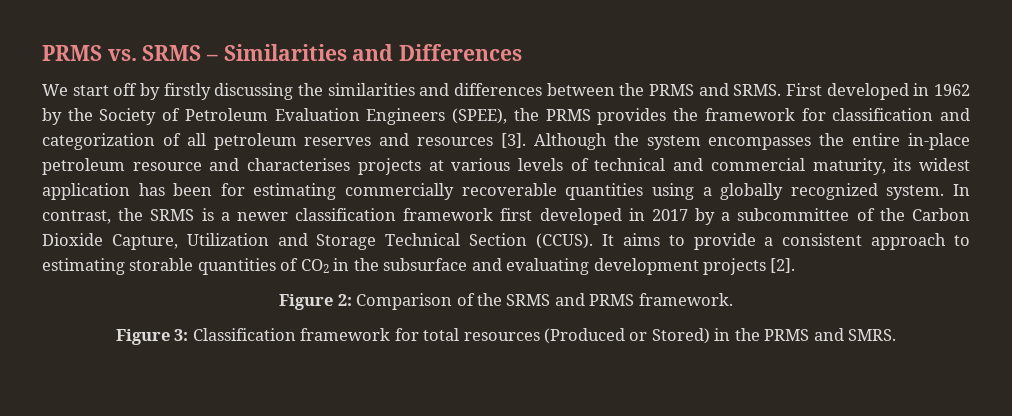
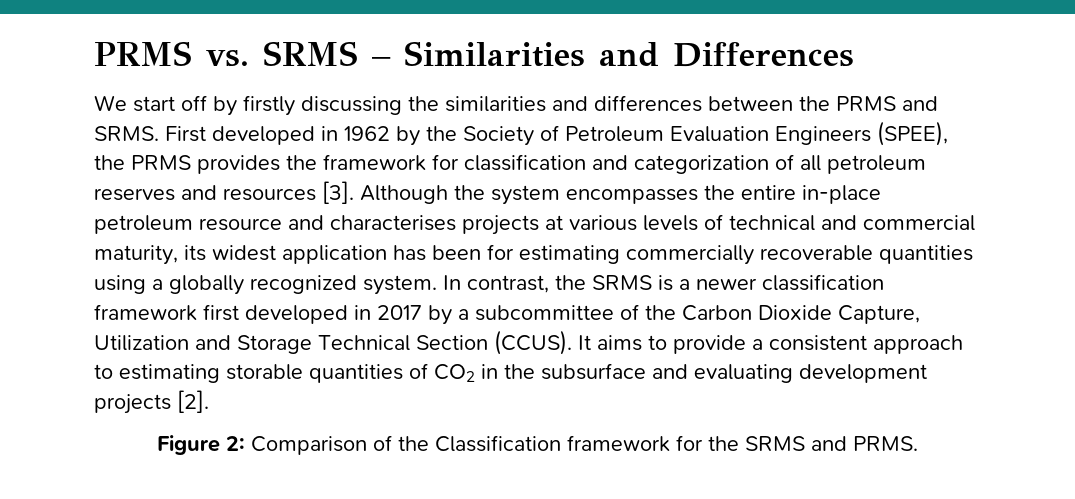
- Figure 2: Comparison of the SRMS and PRMS framework.
- Figure 3: Classification framework for total resources (Produced or Stored) in the PRMS and SMRS.
+ Figure 2: Comparison of the Classification framework for the SRMS and PRMS.

